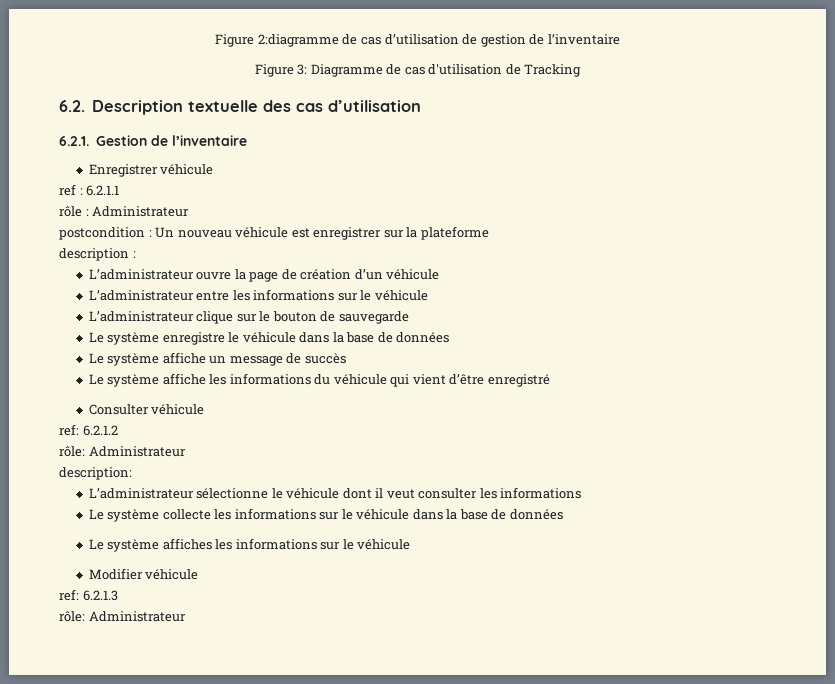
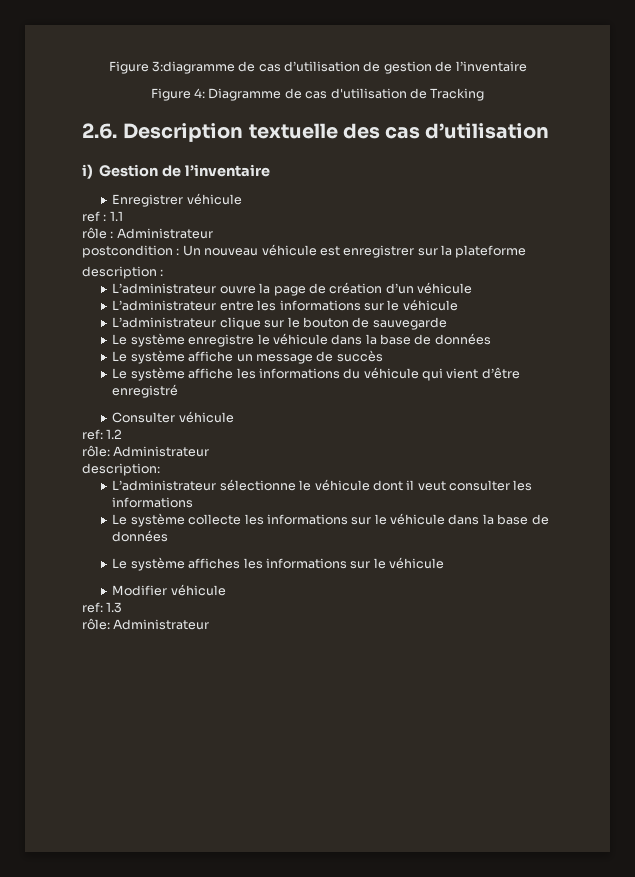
- Figure 2:diagramme de cas d’utilisation de gestion de l’inventaire
+ Figure 3:diagramme de cas d’utilisation de gestion de l’inventaire
- Figure 3: Diagramme de cas d'utilisation de Tracking
+ Figure 4: Diagramme de cas d'utilisation de Tracking
- 6.2. Description textuelle des cas d’utilisation
+ 2.6. Description textuelle des cas d’utilisation
- 6.2.1. Gestion de l’inventaire
+ i) Gestion de l’inventaire
- ref : 6.2.1.1
+ ref : 1.1
- ref: 6.2.1.2
+ ref: 1.2
- ref: 6.2.1.3
+ ref: 1.3

